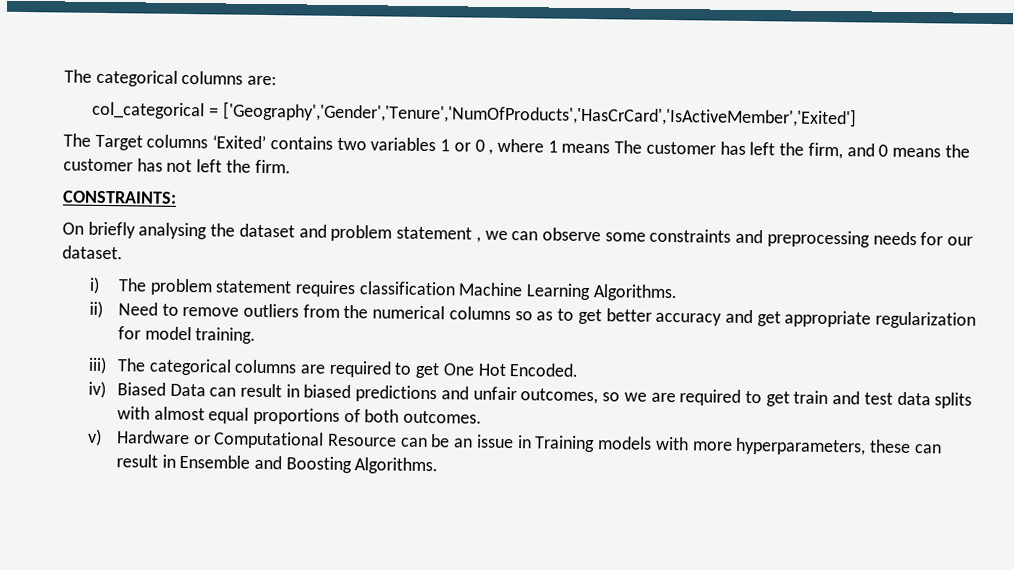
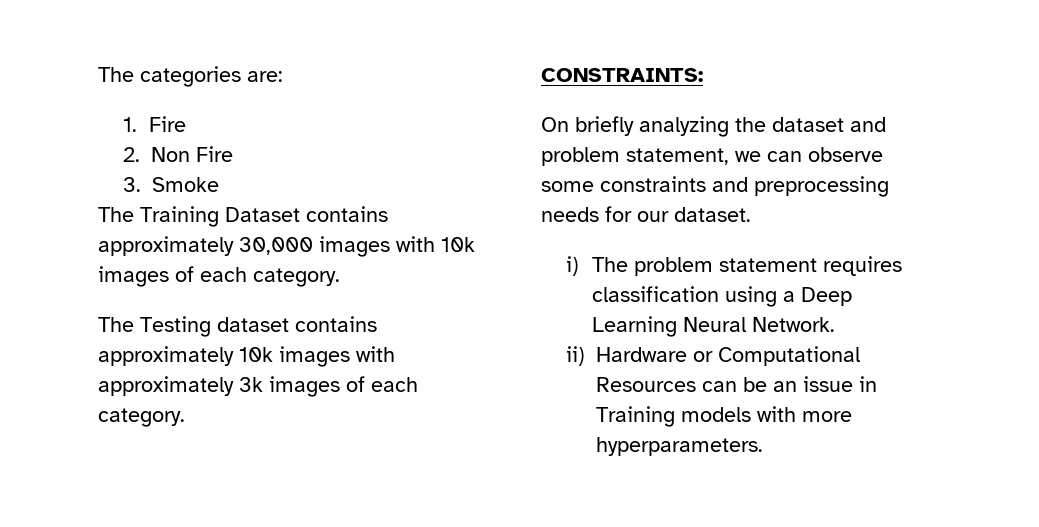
- The categorical columns are:
+ The categories are:
- col_categorical = ['Geography','Gender','Tenure','NumOfProducts','HasCrCard','IsActiveMember','Exited']
- The Target columns ‘Exited’ contains two variables 1 or 0 , where 1 means The customer has left the firm, and 0 means the customer has not left the firm.
+ 1. Fire
+ 2. Non Fire
+ 3. Smoke
+ The Training Dataset contains approximately 30,000 images with 10k images of each category.
+ The Testing dataset contains approximately 10k images with approximately 3k images of each category.
- On briefly analysing the dataset and problem statement , we can observe some constraints and preprocessing needs for our dataset.
+ On briefly analyzing the dataset and problem statement, we can observe some constraints and preprocessing needs for our dataset.
- i) The problem statement requires classification Machine Learning Algorithms.
- ii) Need to remove outliers from the numerical columns so as to get better accuracy and get appropriate regularization for model training.
- iii) The categorical columns are required to get One Hot Encoded.
- iv) Biased Data can result in biased predictions and unfair outcomes, so we are required to get train and test data splits with almost equal proportions of both outcomes.
- v) Hardware or Computational Resource can be an issue in Training models with more hyperparameters, these can result in Ensemble and Boosting Algorithms.
+ i) The problem statement requires classification using a Deep Learning Neural Network.
+ ii) Hardware or Computational Resources can be an issue in Training models with more hyperparameters.

